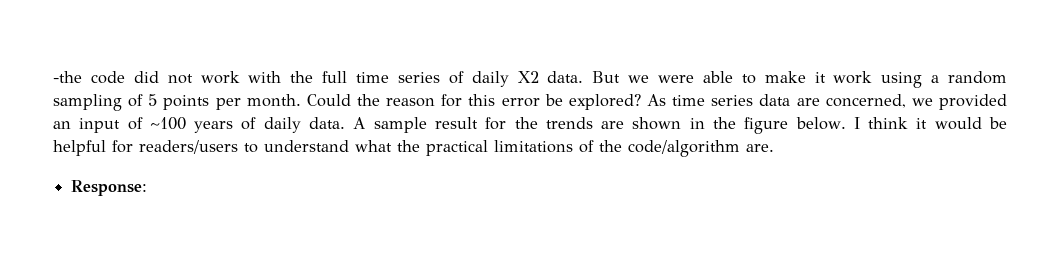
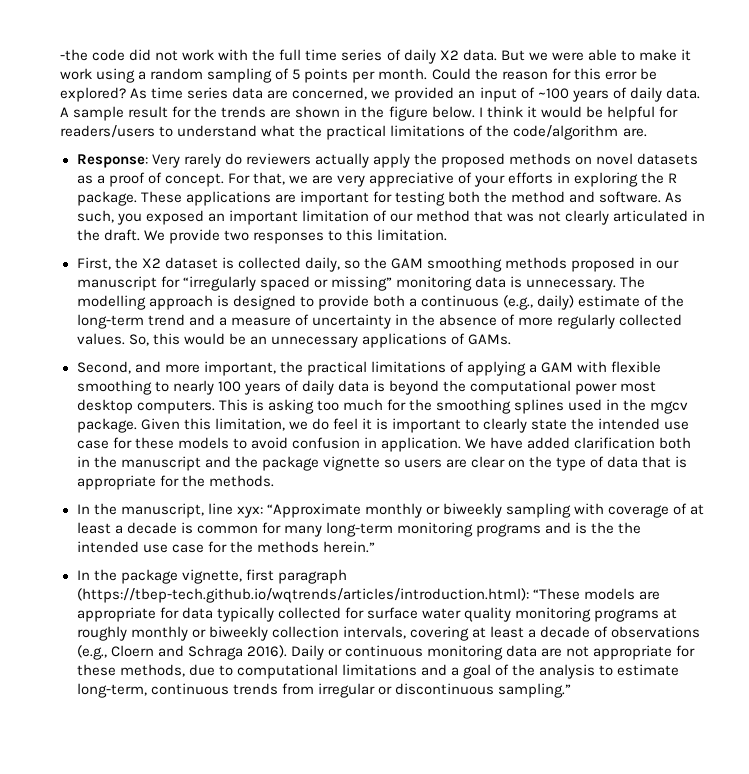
- Response:
+ Response: Very rarely do reviewers actually apply the proposed methods on novel datasets as a proof of concept. For that, we are very appreciative of your efforts in exploring the R package. These applications are important for testing both the method and software. As such, you exposed an important limitation of our method that was not clearly articulated in the draft. We provide two responses to this limitation.
+ First, the X2 dataset is collected daily, so the GAM smoothing methods proposed in our manuscript for “irregularly spaced or missing” monitoring data is unnecessary. The modelling approach is designed to provide both a continuous (e.g., daily) estimate of the long-term trend and a measure of uncertainty in the absence of more regularly collected values. So, this would be an unnecessary applications of GAMs.
+ Second, and more important, the practical limitations of applying a GAM with flexible smoothing to nearly 100 years of daily data is beyond the computational power most desktop computers. This is asking too much for the smoothing splines used in the mgcv package. Given this limitation, we do feel it is important to clearly state the intended use case for these models to avoid confusion in application. We have added clarification both in the manuscript and the package vignette so users are clear on the type of data that is appropriate for the methods.
+ In the manuscript, line xyx: “Approximate monthly or biweekly sampling with coverage of at least a decade is common for many long-term monitoring programs and is the the intended use case for the methods herein.”
+ In the package vignette, first paragraph (https://tbep-tech.github.io/wqtrends/articles/introduction.html): “These models are appropriate for data typically collected for surface water quality monitoring programs at roughly monthly or biweekly collection intervals, covering at least a decade of observations (e.g., Cloern and Schraga 2016). Daily or continuous monitoring data are not appropriate for these methods, due to computational limitations and a goal of the analysis to estimate long-term, continuous trends from irregular or discontinuous sampling.”

